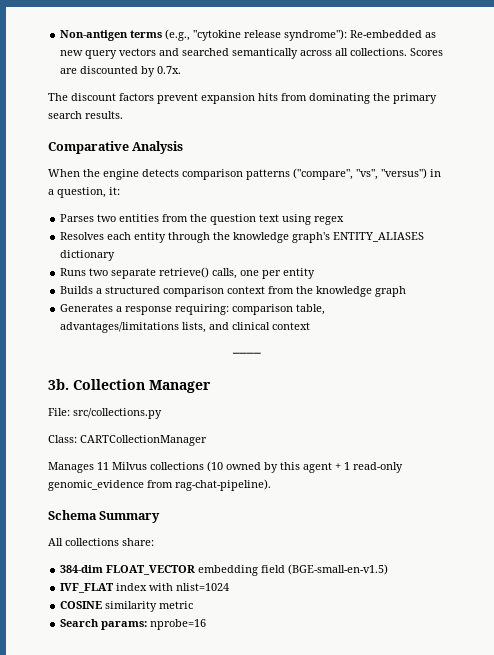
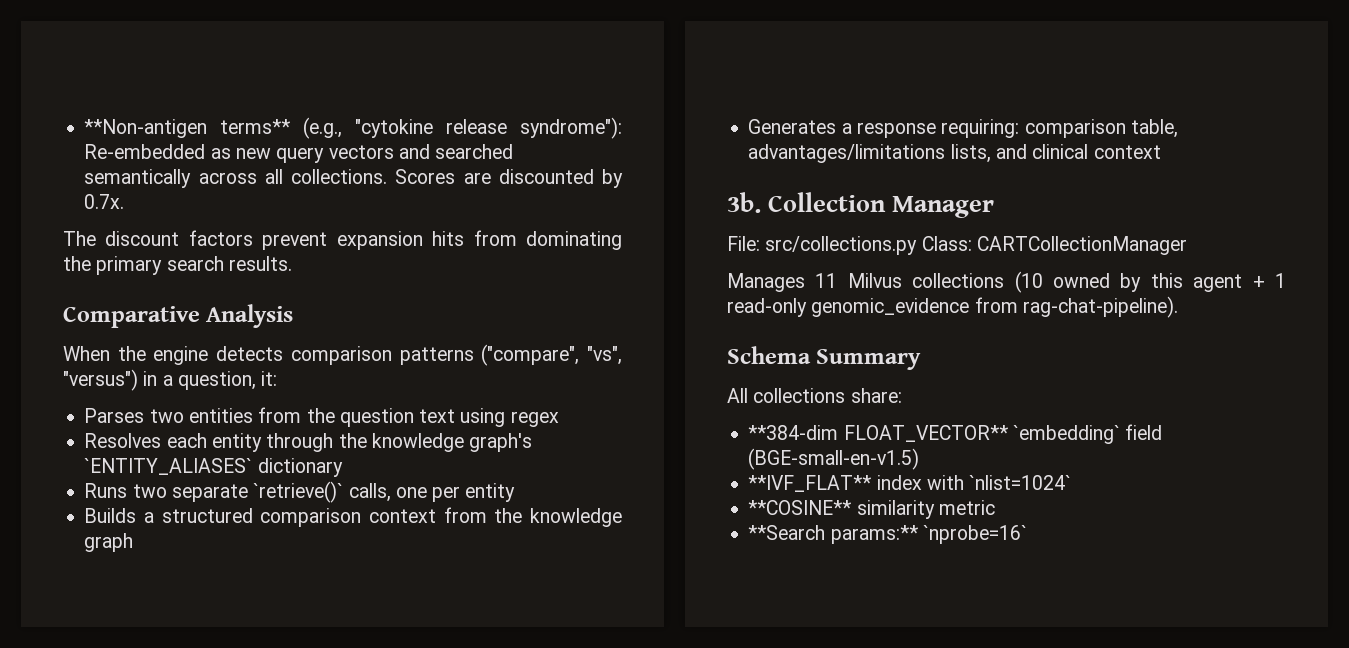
- Non-antigen terms (e.g., "cytokine release syndrome"): Re-embedded as new query vectors and searched semantically across all collections.
+ **Non-antigen terms** (e.g., "cytokine release syndrome"): Re-embedded as new query vectors and searched semantically across all collections.
- Resolves each entity through the knowledge graph's ENTITY_ALIASES dictionary
+ Resolves each entity through the knowledge graph's `ENTITY_ALIASES` dictionary
- Runs two separate retrieve() calls, one per entity
+ Runs two separate `retrieve()` calls, one per entity
- ────
- File: src/collections.py
- Class: CARTCollectionManager
+ File: src/collections.py Class: CARTCollectionManager
- 384-dim FLOAT_VECTOR embedding field (BGE-small-en-v1.5)
+ **384-dim FLOAT_VECTOR** `embedding` field (BGE-small-en-v1.5)
- IVF_FLAT index with nlist=1024
- COSINE similarity metric
+ **IVF_FLAT** index with `nlist=1024`
+ **COSINE** similarity metric
- Search params: nprobe=16
+ **Search params:** `nprobe=16`

